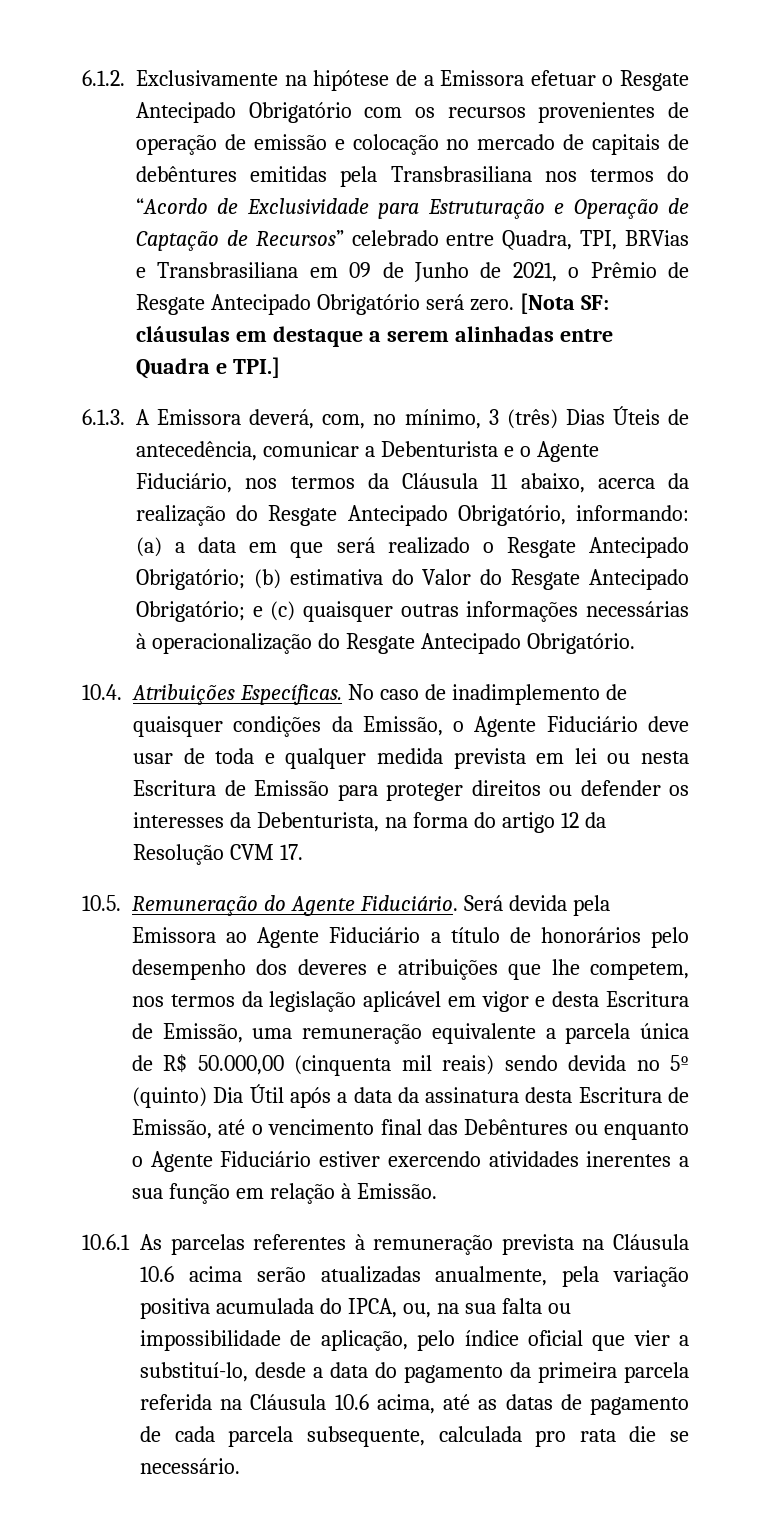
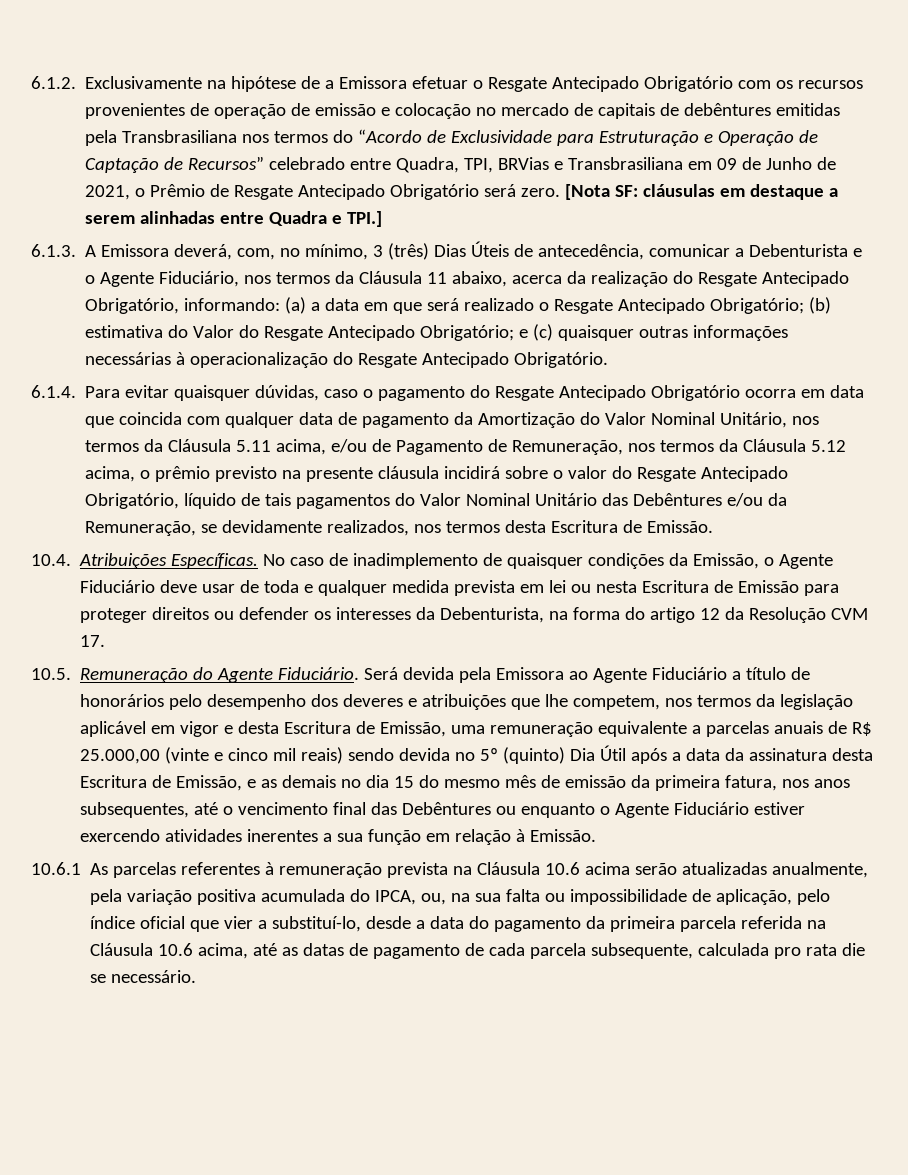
+ 6.1.4. Para evitar quaisquer dúvidas, caso o pagamento do Resgate Antecipado Obrigatório ocorra em data que coincida com qualquer data de pagamento da Amortização do Valor Nominal Unitário, nos termos da Cláusula 5.11 acima, e/ou de Pagamento de Remuneração, nos termos da Cláusula 5.12 acima, o prêmio previsto na presente cláusula incidirá sobre o valor do Resgate Antecipado Obrigatório, líquido de tais pagamentos do Valor Nominal Unitário das Debêntures e/ou da Remuneração, se devidamente realizados, nos termos desta Escritura de Emissão.
- Será devida pela Emissora ao Agente Fiduciário a título de honorários pelo desempenho dos deveres e atribuições que lhe competem, nos termos da legislação aplicável em vigor e desta Escritura de Emissão, uma remuneração equivalente a parcela única de R$ 50.000,00 (cinquenta mil reais) sendo devida no 5º (quinto) Dia Útil após a data da assinatura desta Escritura de Emissão, até o vencimento final das Debêntures ou enquanto o Agente Fiduciário estiver exercendo atividades inerentes a sua função em relação à Emissão.
+ Será devida pela Emissora ao Agente Fiduciário a título de honorários pelo desempenho dos deveres e atribuições que lhe competem, nos termos da legislação aplicável em vigor e desta Escritura de Emissão, uma remuneração equivalente a parcelas anuais de R$ 25.000,00 (vinte e cinco mil reais) sendo devida no 5º (quinto) Dia Útil após a data da assinatura desta Escritura de Emissão, e as demais no dia 15 do mesmo mês de emissão da primeira fatura, nos anos subsequentes, até o vencimento final das Debêntures ou enquanto o Agente Fiduciário estiver exercendo atividades inerentes a sua função em relação à Emissão.

